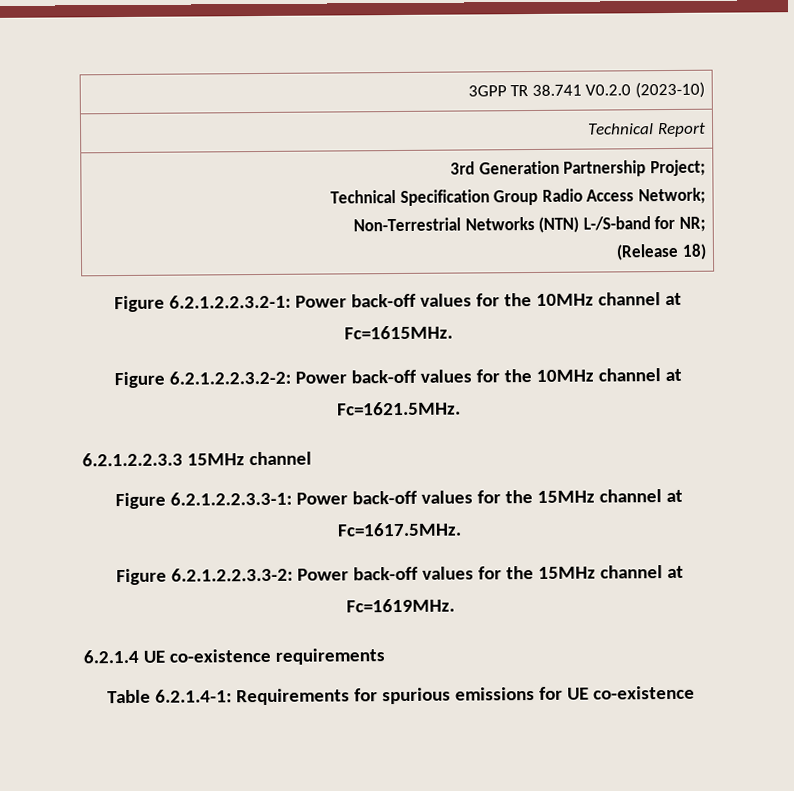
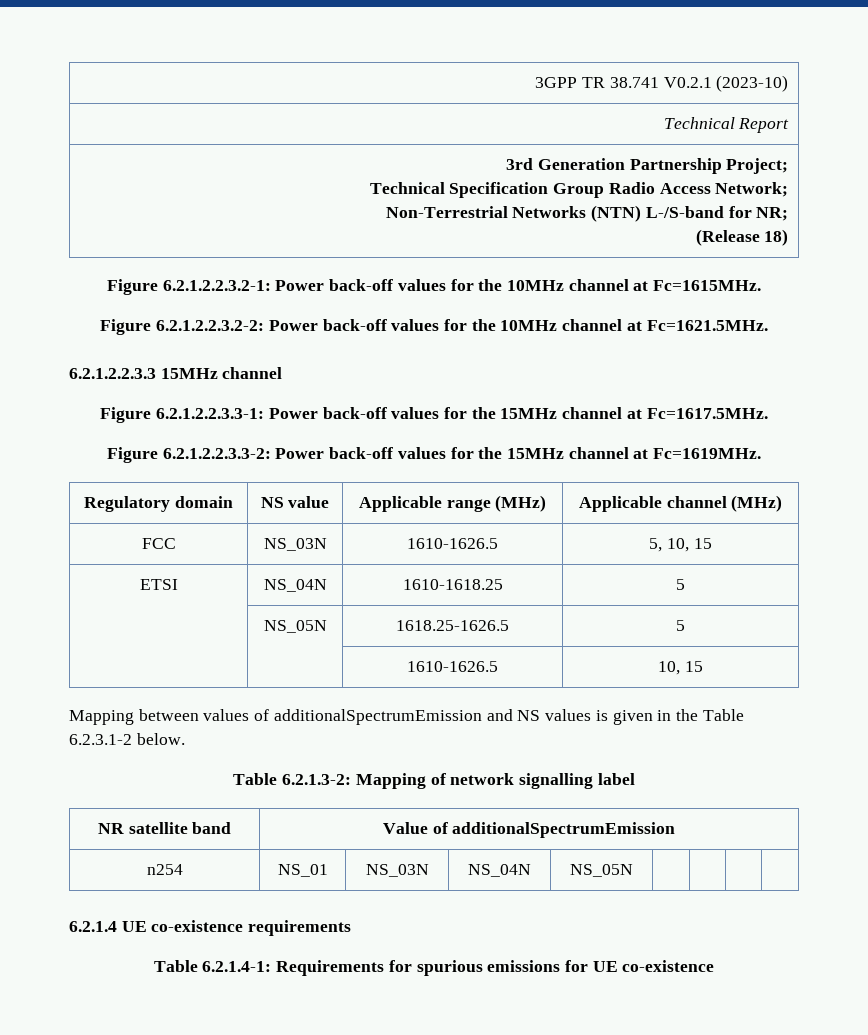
- 3GPP TR 38.741 V0.2.0 (2023-10)
+ 3GPP TR 38.741 V0.2.1 (2023-10)
+ Regulatory domain | NS value | Applicable range (MHz) | Applicable channel (MHz)
+ FCC | NS_03N | 1610-1626.5 | 5, 10, 15
+ ETSI | NS_04N | 1610-1618.25 | 5
+ | NS_05N | 1618.25-1626.5 | 5
+ | | 1610-1626.5 | 10, 15
+ Mapping between values of additionalSpectrumEmission and NS values is given in the Table 6.2.3.1-2 below.
+ Table 6.2.1.3-2: Mapping of network signalling label
+ NR satellite band | Value of additionalSpectrumEmission
+ n254 | NS_01 | NS_03N | NS_04N | NS_05N | | | |

